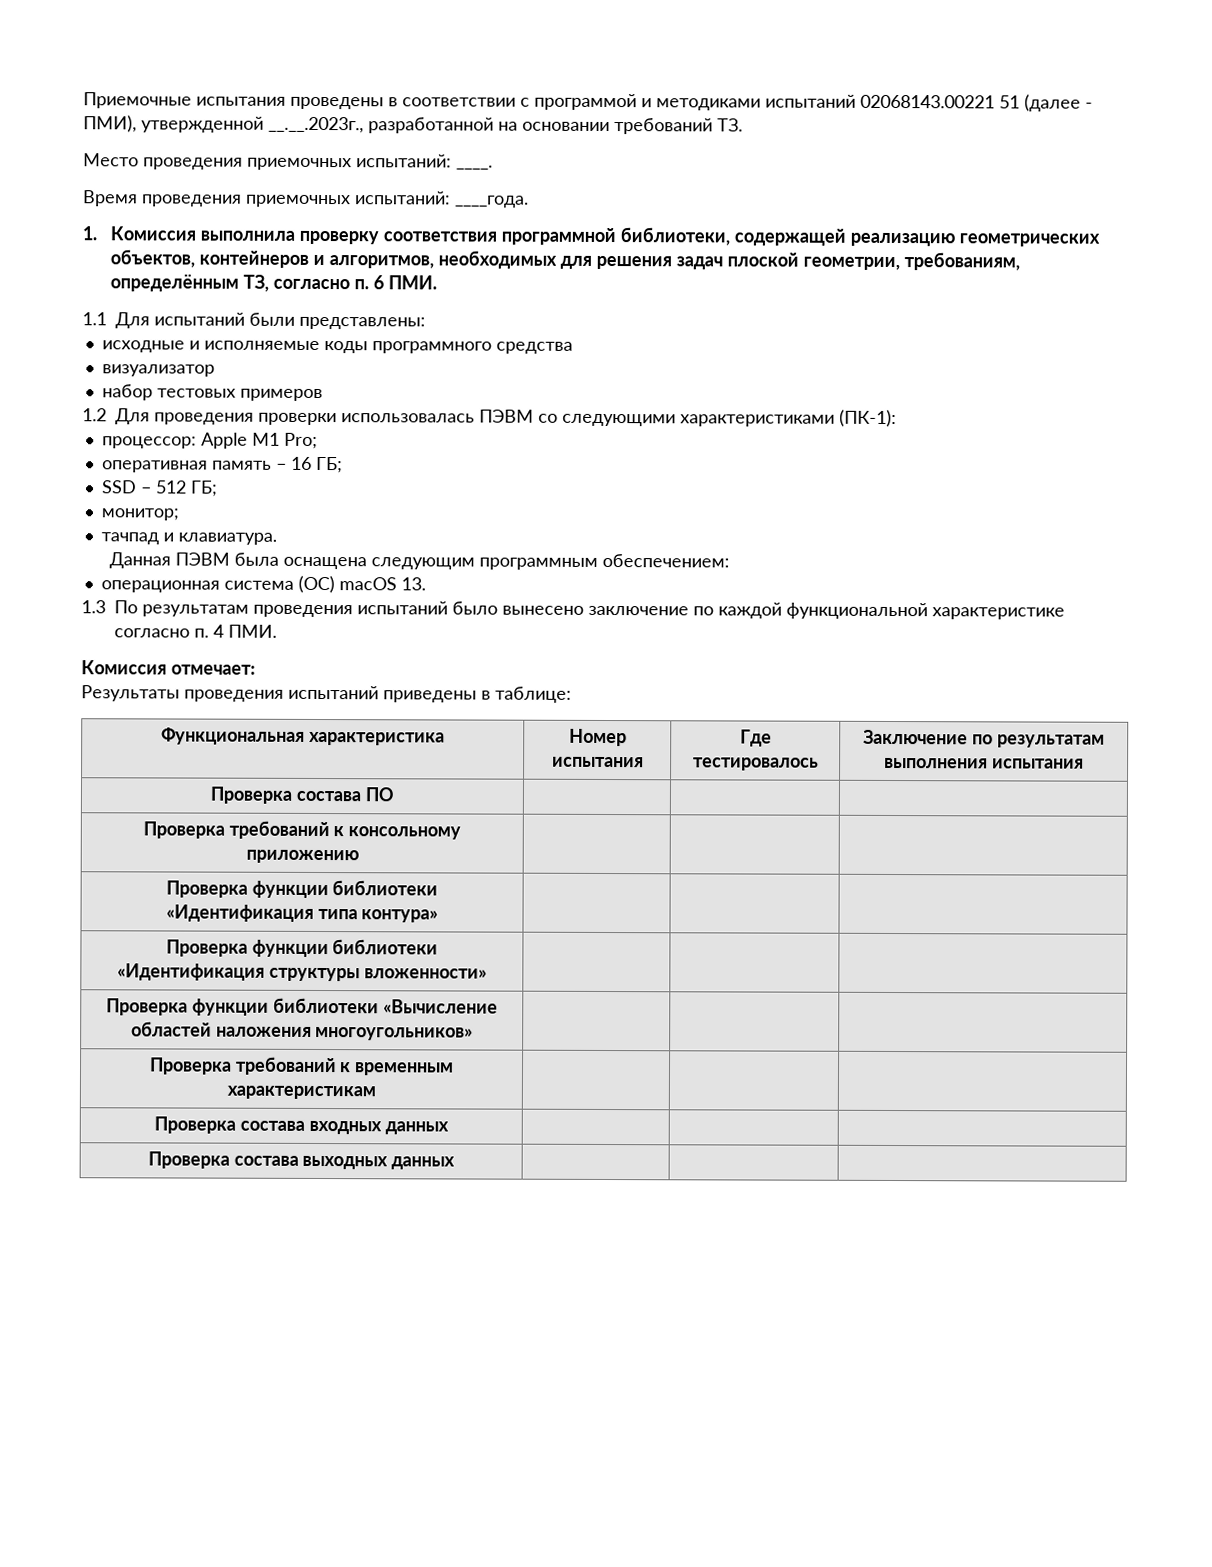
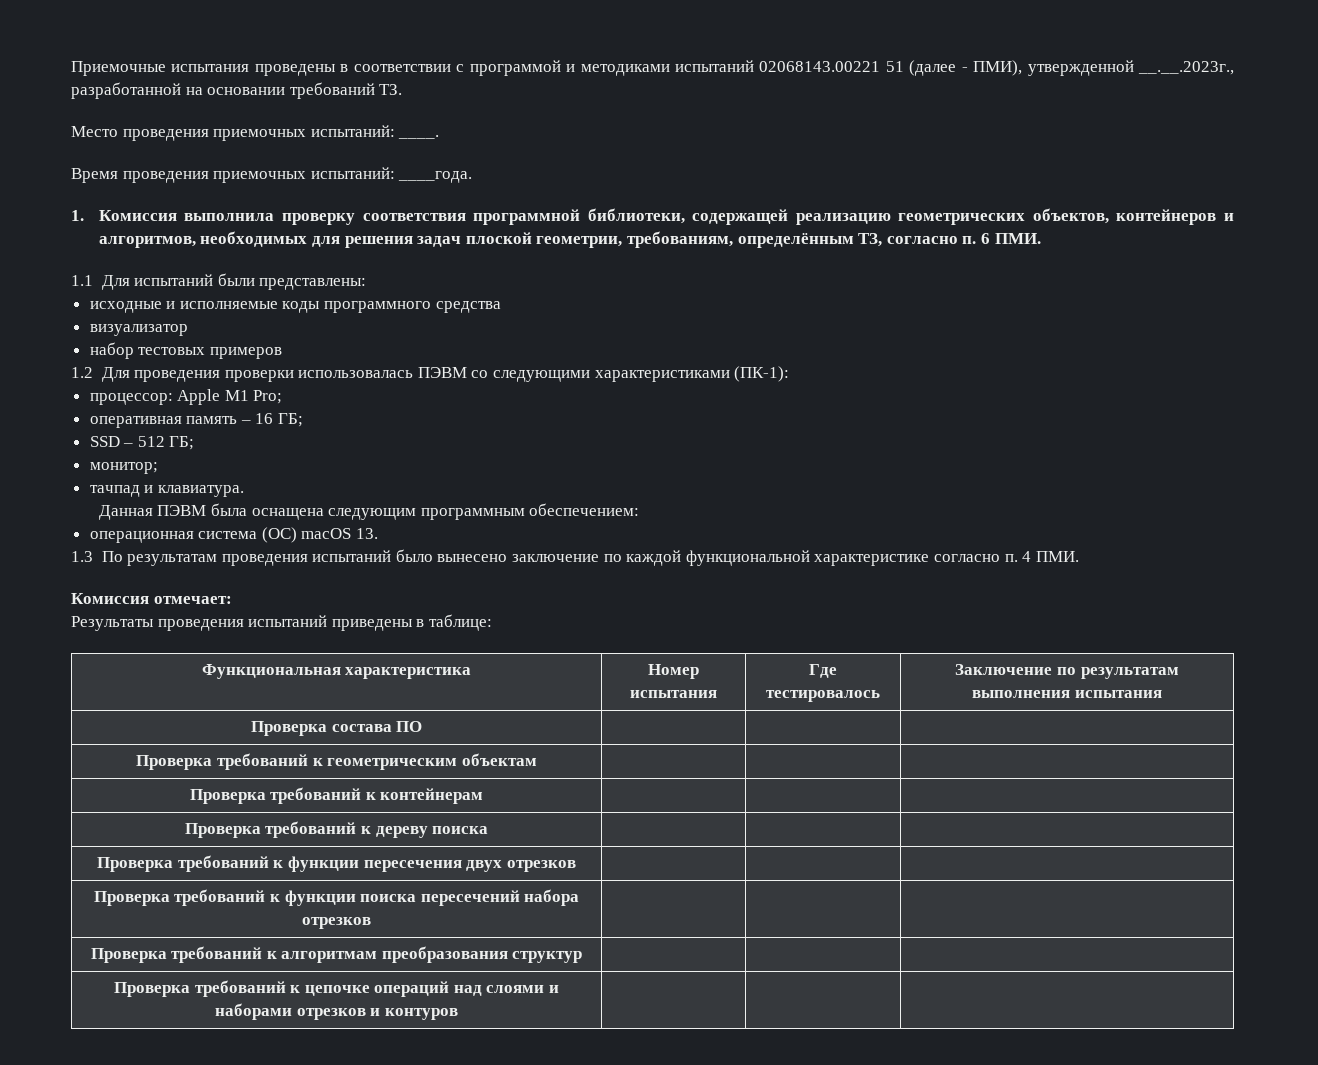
- Проверка требований к консольному приложению | | |
- Проверка функции библиотеки «Идентификация типа контура» | | |
- Проверка функции библиотеки «Идентификация структуры вложенности» | | |
- Проверка функции библиотеки «Вычисление областей наложения многоугольников» | | |
- Проверка требований к временным характеристикам | | |
- Проверка состава входных данных | | |
- Проверка состава выходных данных | | |
+ Проверка требований к геометрическим объектам | | |
+ Проверка требований к контейнерам | | |
+ Проверка требований к дереву поиска | | |
+ Проверка требований к функции пересечения двух отрезков | | |
+ Проверка требований к функции поиска пересечений набора отрезков | | |
+ Проверка требований к алгоритмам преобразования структур | | |
+ Проверка требований к цепочке операций над слоями и наборами отрезков и контуров | | |

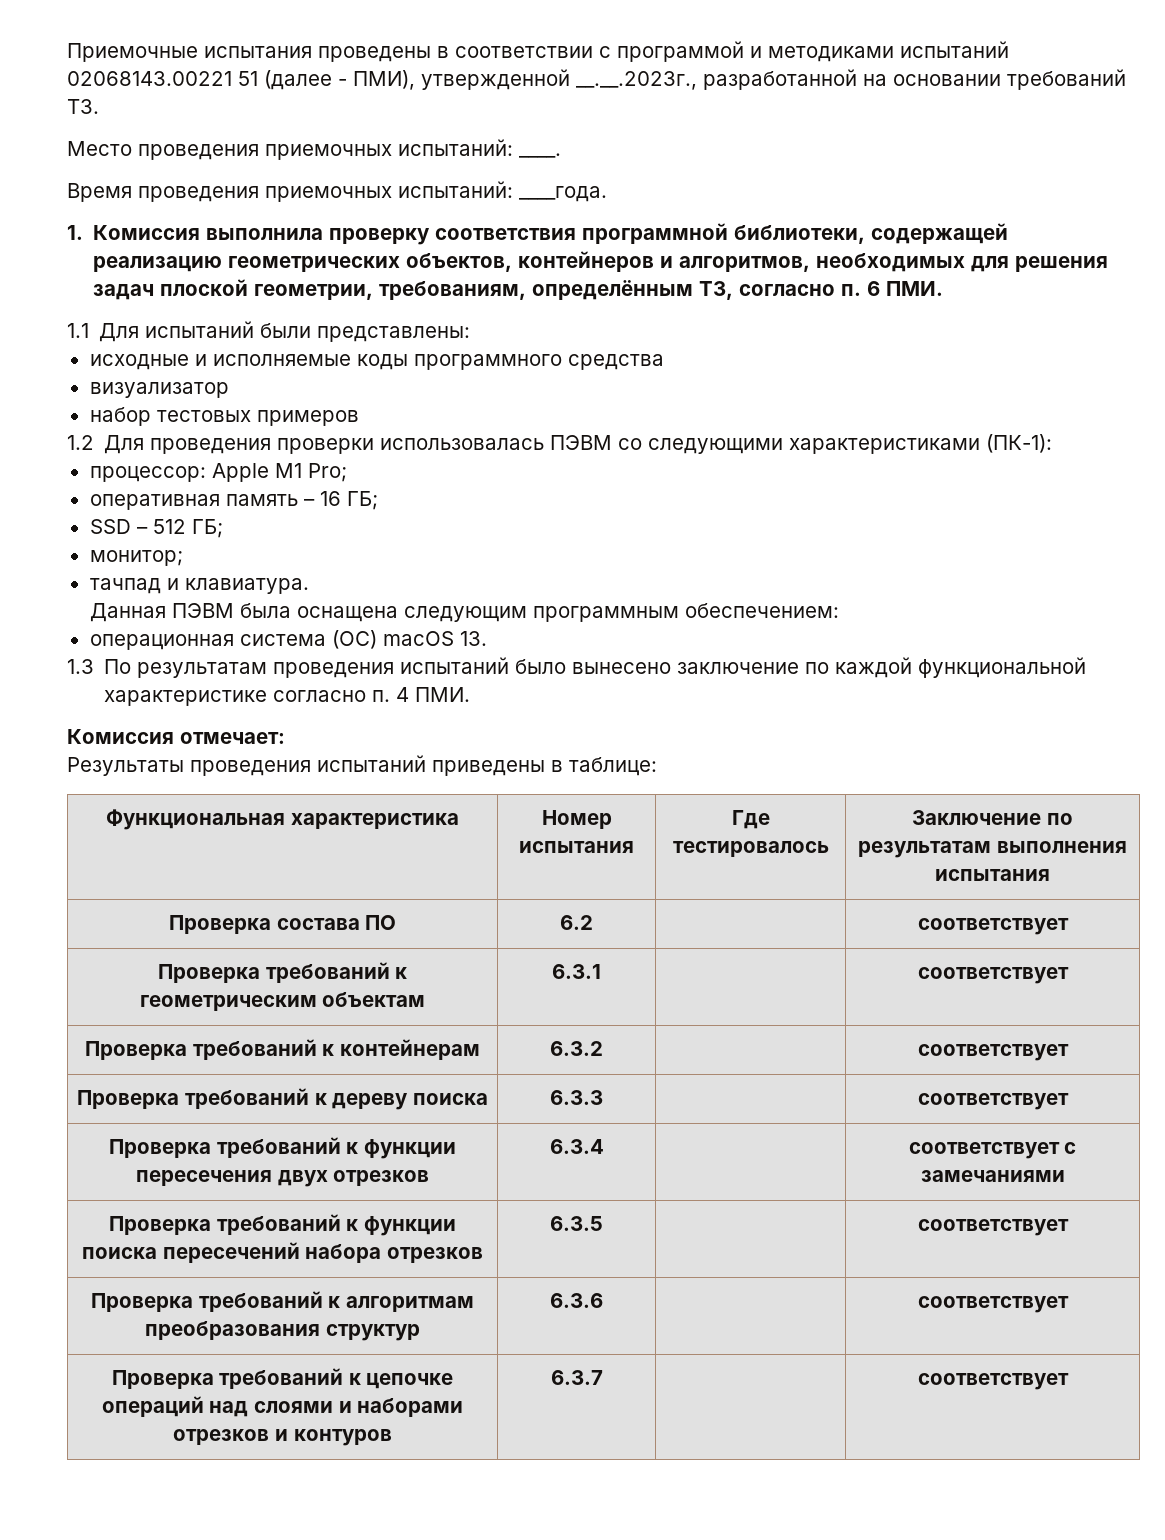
- Проверка состава ПО | | |
+ Проверка состава ПО | 6.2 | | соответствует
- Проверка требований к геометрическим объектам | | |
+ Проверка требований к геометрическим объектам | 6.3.1 | | соответствует
- Проверка требований к контейнерам | | |
+ Проверка требований к контейнерам | 6.3.2 | | соответствует
- Проверка требований к дереву поиска | | |
+ Проверка требований к дереву поиска | 6.3.3 | | соответствует
- Проверка требований к функции пересечения двух отрезков | | |
+ Проверка требований к функции пересечения двух отрезков | 6.3.4 | | соответствует с замечаниями
- Проверка требований к функции поиска пересечений набора отрезков | | |
+ Проверка требований к функции поиска пересечений набора отрезков | 6.3.5 | | соответствует
- Проверка требований к алгоритмам преобразования структур | | |
+ Проверка требований к алгоритмам преобразования структур | 6.3.6 | | соответствует
- Проверка требований к цепочке операций над слоями и наборами отрезков и контуров | | |
+ Проверка требований к цепочке операций над слоями и наборами отрезков и контуров | 6.3.7 | | соответствует

